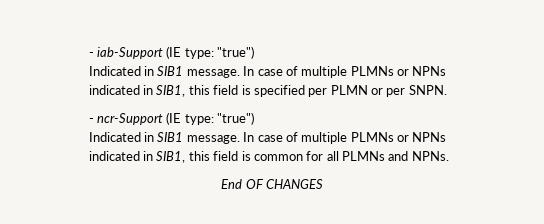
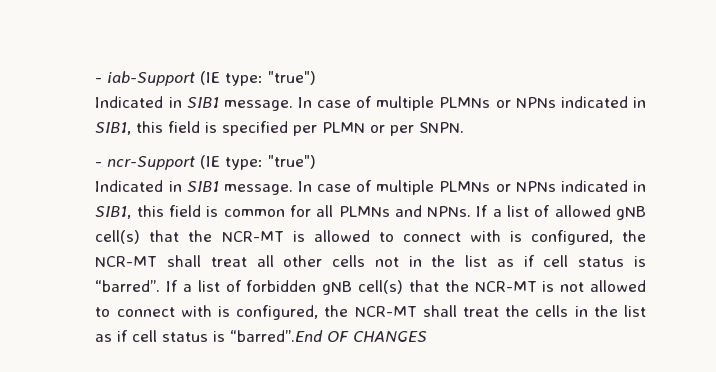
- In case of multiple PLMNs or NPNs indicated in SIB1, this field is common for all PLMNs and NPNs.
- End OF CHANGES
+ In case of multiple PLMNs or NPNs indicated in SIB1, this field is common for all PLMNs and NPNs. If a list of allowed gNB cell(s) that the NCR-MT is allowed to connect with is configured, the NCR-MT shall treat all other cells not in the list as if cell status is “barred”. If a list of forbidden gNB cell(s) that the NCR-MT is not allowed to connect with is configured, the NCR-MT shall treat the cells in the list as if cell status is “barred”.End OF CHANGES

